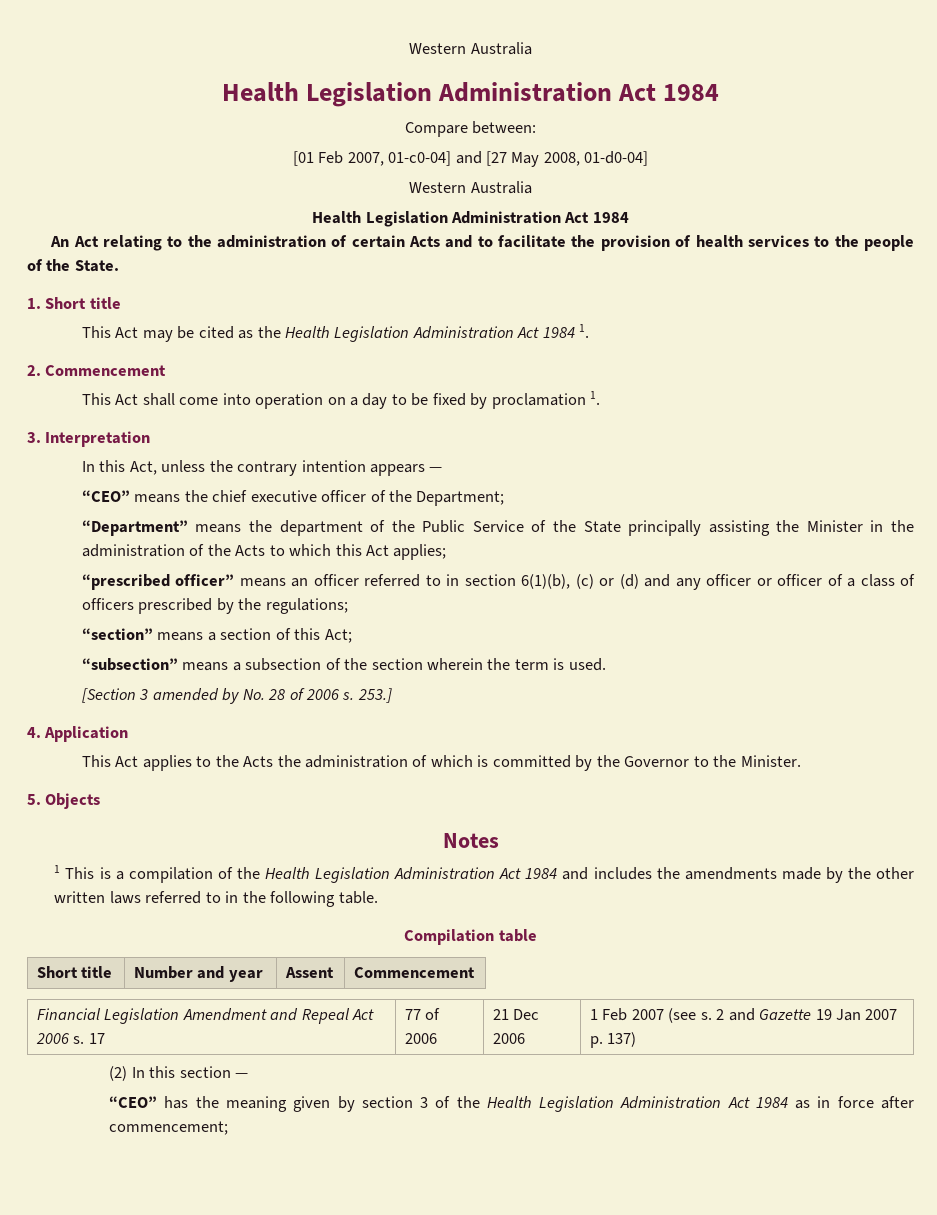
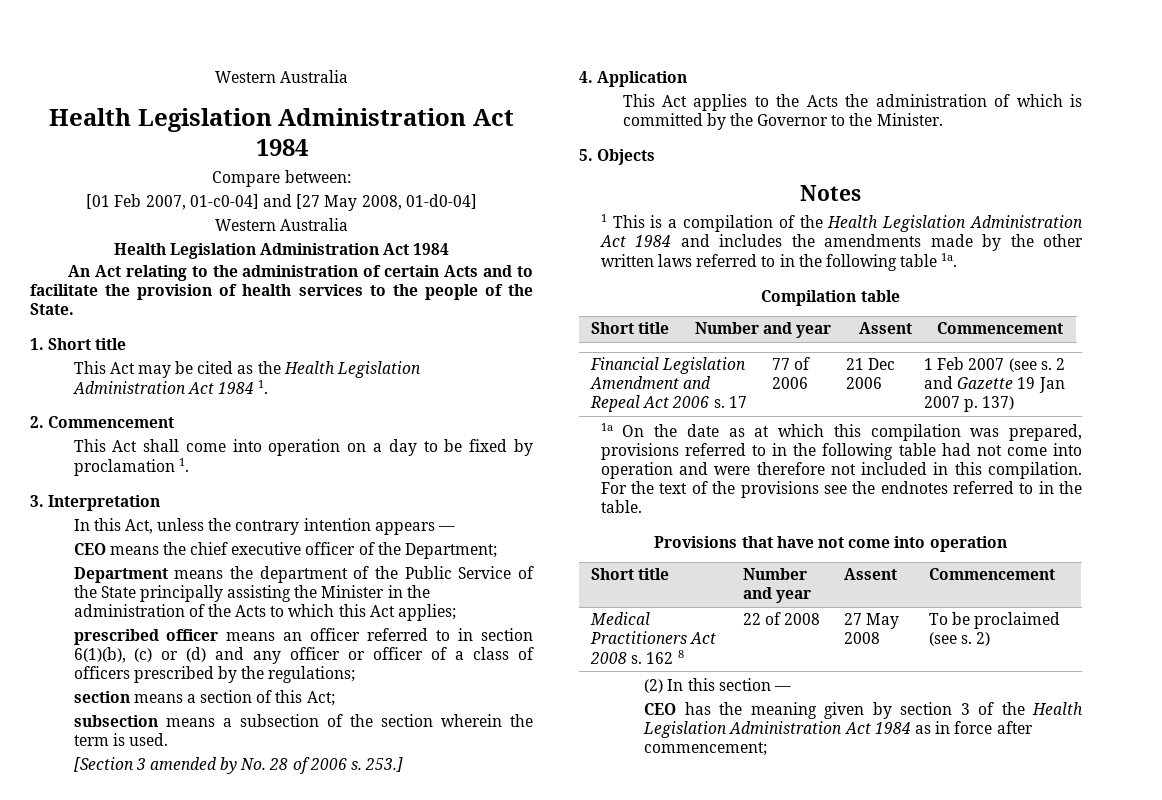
- “CEO” means the chief executive officer of the Department;
+ CEO means the chief executive officer of the Department;
- “Department” means the department of the Public Service of the State principally assisting the Minister in the administration of the Acts to which this Act applies;
+ Department means the department of the Public Service of the State principally assisting the Minister in the administration of the Acts to which this Act applies;
- “prescribed officer” means an officer referred to in section 6(1)(b), (c) or (d) and any officer or officer of a class of officers prescribed by the regulations;
+ prescribed officer means an officer referred to in section 6(1)(b), (c) or (d) and any officer or officer of a class of officers prescribed by the regulations;
- “section” means a section of this Act;
+ section means a section of this Act;
- “subsection” means a subsection of the section wherein the term is used.
+ subsection means a subsection of the section wherein the term is used.
- 1 This is a compilation of the Health Legislation Administration Act 1984 and includes the amendments made by the other written laws referred to in the following table.
+ 1 This is a compilation of the Health Legislation Administration Act 1984 and includes the amendments made by the other written laws referred to in the following table 1a.
+ 1a On the date as at which this compilation was prepared, provisions referred to in the following table had not come into operation and were therefore not included in this compilation. For the text of the provisions see the endnotes referred to in the table.
+ Provisions that have not come into operation
+ Short title | Number and year | Assent | Commencement
+ Medical Practitioners Act 2008 s. 162 8 | 22 of 2008 | 27 May 2008 | To be proclaimed (see s. 2)
- “CEO” has the meaning given by section 3 of the Health Legislation Administration Act 1984 as in force after commencement;
+ CEO has the meaning given by section 3 of the Health Legislation Administration Act 1984 as in force after commencement;

